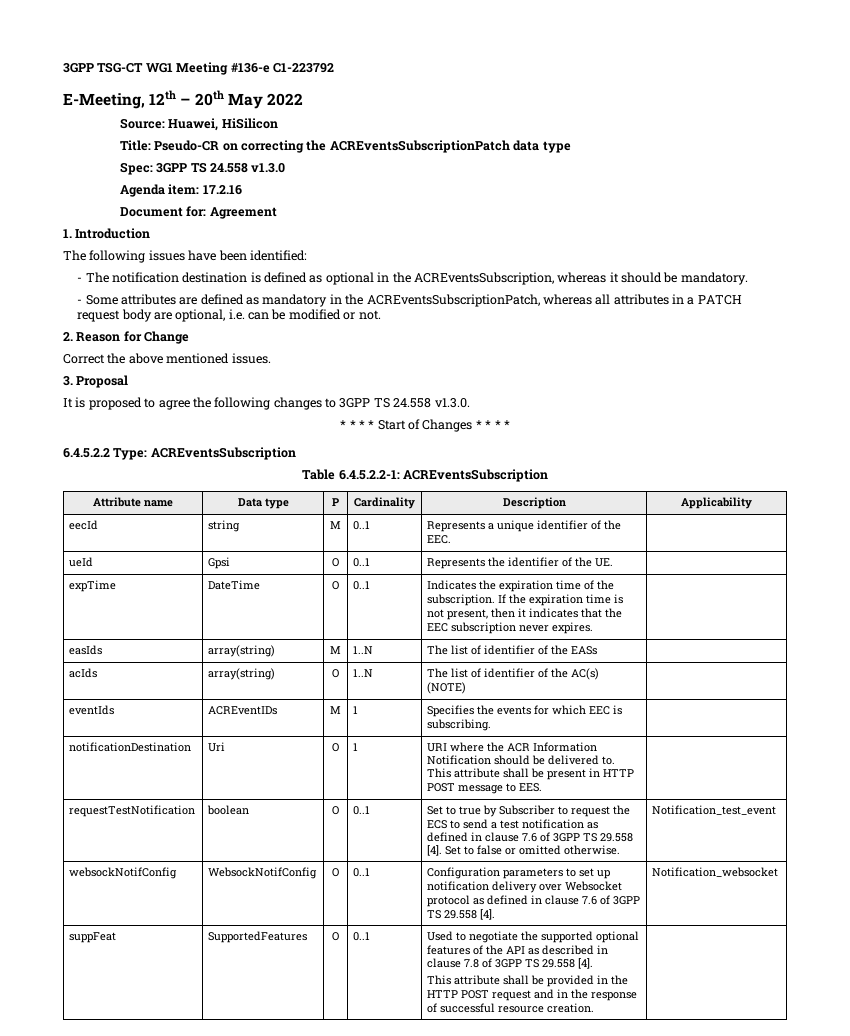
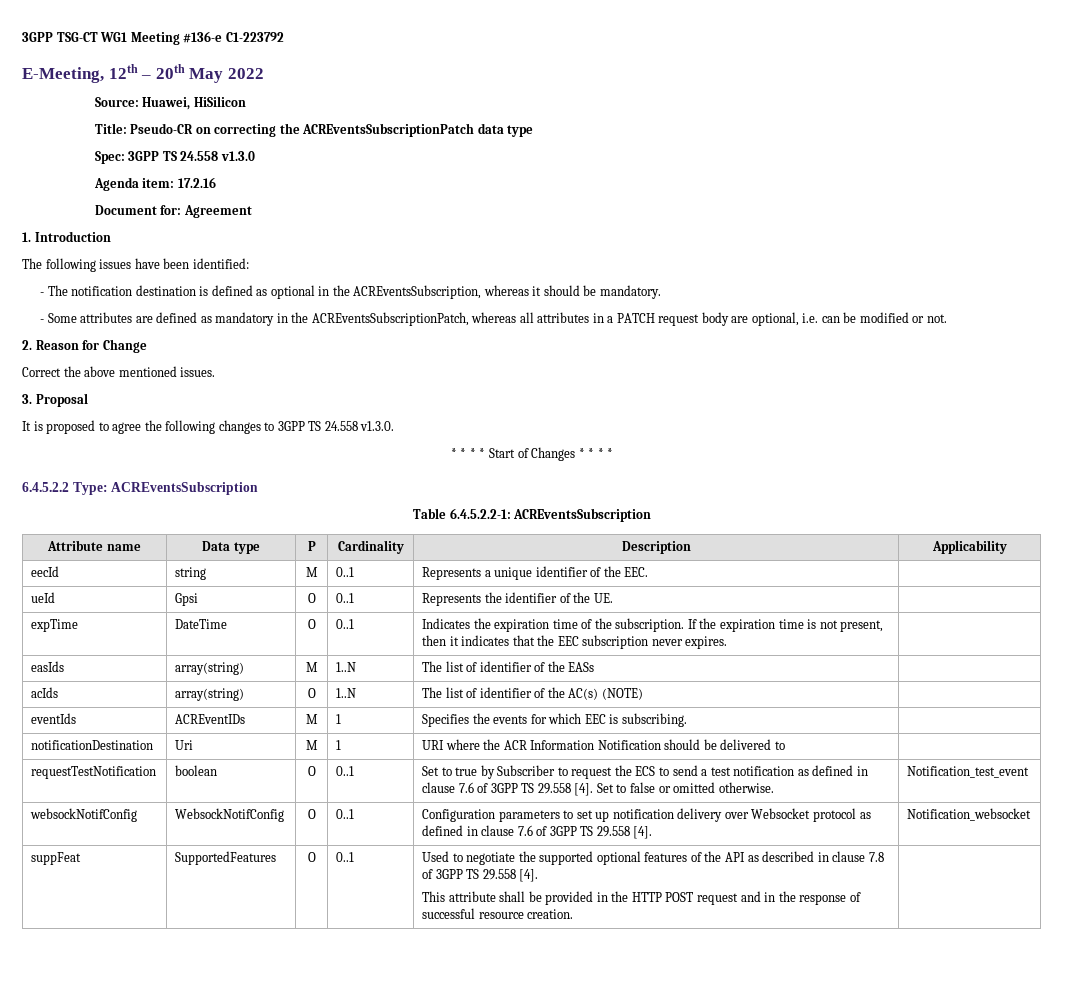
- notificationDestination | Uri | O | 1 | URI where the ACR Information Notification should be delivered to. This attribute shall be present in HTTP POST message to EES. |
+ notificationDestination | Uri | M | 1 | URI where the ACR Information Notification should be delivered to |

